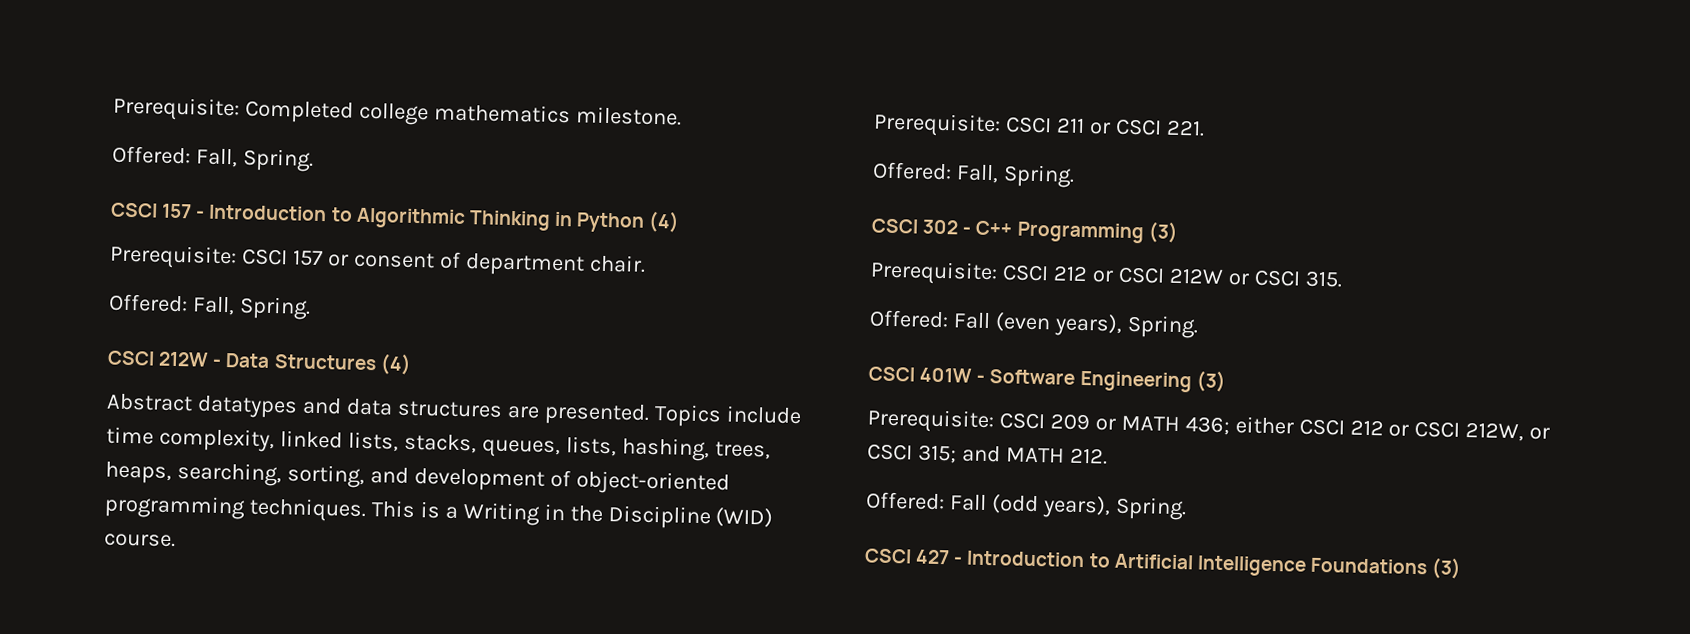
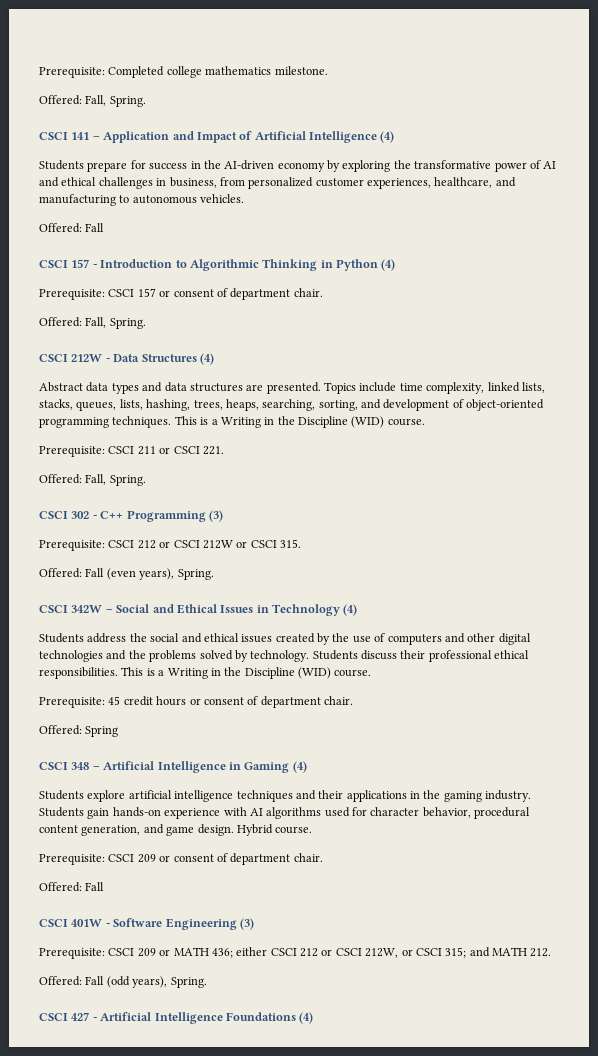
+ CSCI 141 – Application and Impact of Artificial Intelligence (4)
+ Students prepare for success in the AI-driven economy by exploring the transformative power of AI and ethical challenges in business, from personalized customer experiences, healthcare, and manufacturing to autonomous vehicles.
+ Offered: Fall
- Abstract datatypes and data structures are presented.
+ Abstract data types and data structures are presented.
+ CSCI 342W – Social and Ethical Issues in Technology (4)
+ Students address the social and ethical issues created by the use of computers and other digital technologies and the problems solved by technology. Students discuss their professional ethical responsibilities. This is a Writing in the Discipline (WID) course.
+ Prerequisite: 45 credit hours or consent of department chair.
+ Offered: Spring
+ CSCI 348 – Artificial Intelligence in Gaming (4)
+ Students explore artificial intelligence techniques and their applications in the gaming industry. Students gain hands-on experience with AI algorithms used for character behavior, procedural content generation, and game design. Hybrid course.
+ Prerequisite: CSCI 209 or consent of department chair.
+ Offered: Fall
- CSCI 427 - Introduction to Artificial Intelligence Foundations (3)
+ CSCI 427 - Artificial Intelligence Foundations (4)

